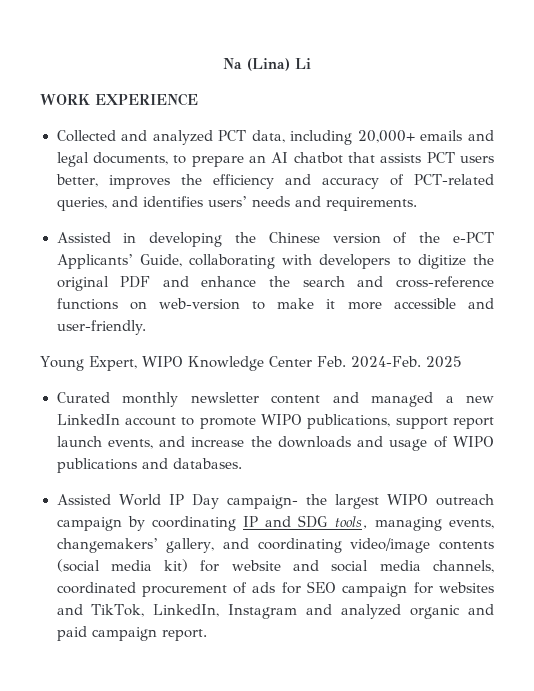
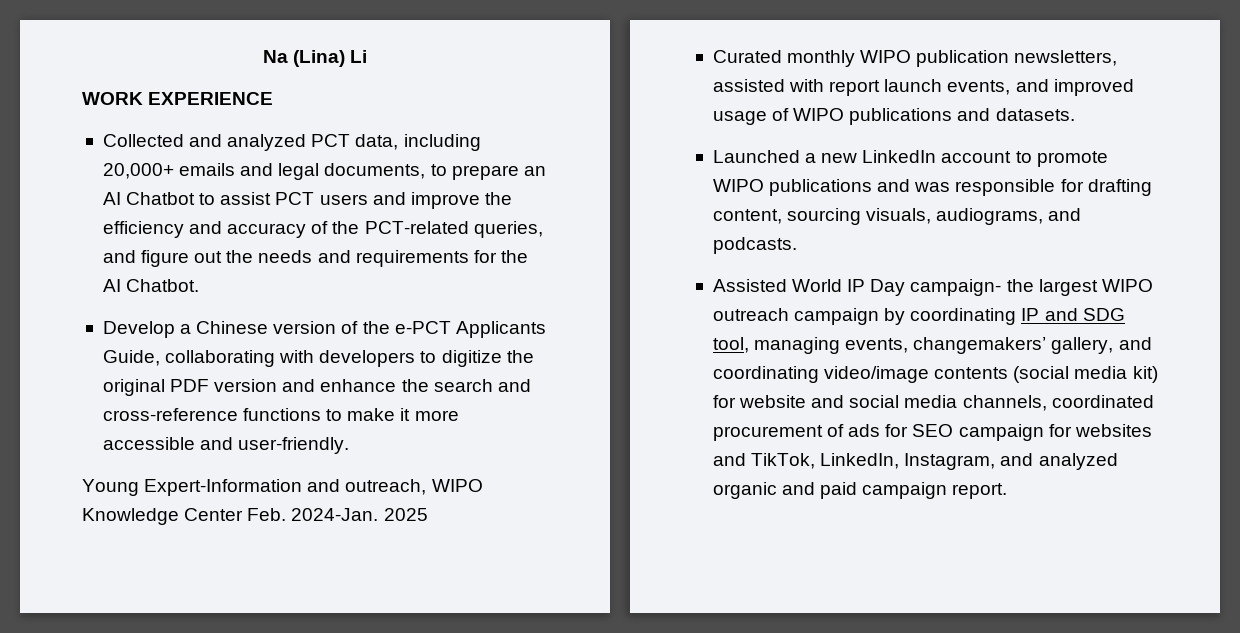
- Collected and analyzed PCT data, including 20,000+ emails and legal documents, to prepare an AI chatbot that assists PCT users better, improves the efficiency and accuracy of PCT-related queries, and identifies users’ needs and requirements.
- Assisted in developing the Chinese version of the e-PCT Applicants’ Guide, collaborating with developers to digitize the original PDF and enhance the search and cross-reference functions on web-version to make it more accessible and user-friendly.
+ Collected and analyzed PCT data, including 20,000+ emails and legal documents, to prepare an AI Chatbot to assist PCT users and improve the efficiency and accuracy of the PCT-related queries, and figure out the needs and requirements for the AI Chatbot.
+ Develop a Chinese version of the e-PCT Applicants Guide, collaborating with developers to digitize the original PDF version and enhance the search and cross-reference functions to make it more accessible and user-friendly.
- Young Expert, WIPO Knowledge Center Feb. 2024-Feb.
+ Young Expert-Information and outreach, WIPO Knowledge Center Feb. 2024-Jan.
- Curated monthly newsletter content and managed a new LinkedIn account to promote WIPO publications, support report launch events, and increase the downloads and usage of WIPO publications and databases.
+ Curated monthly WIPO publication newsletters, assisted with report launch events, and improved usage of WIPO publications and datasets.
+ Launched a new LinkedIn account to promote WIPO publications and was responsible for drafting content, sourcing visuals, audiograms, and podcasts.
- Assisted World IP Day campaign- the largest WIPO outreach campaign by coordinating IP and SDG tools, managing events, changemakers’ gallery, and coordinating video/image contents (social media kit) for website and social media channels, coordinated procurement of ads for SEO campaign for websites and TikTok, LinkedIn, Instagram and analyzed organic and paid campaign report.
+ Assisted World IP Day campaign- the largest WIPO outreach campaign by coordinating IP and SDG tool, managing events, changemakers’ gallery, and coordinating video/image contents (social media kit) for website and social media channels, coordinated procurement of ads for SEO campaign for websites and TikTok, LinkedIn, Instagram, and analyzed organic and paid campaign report.

